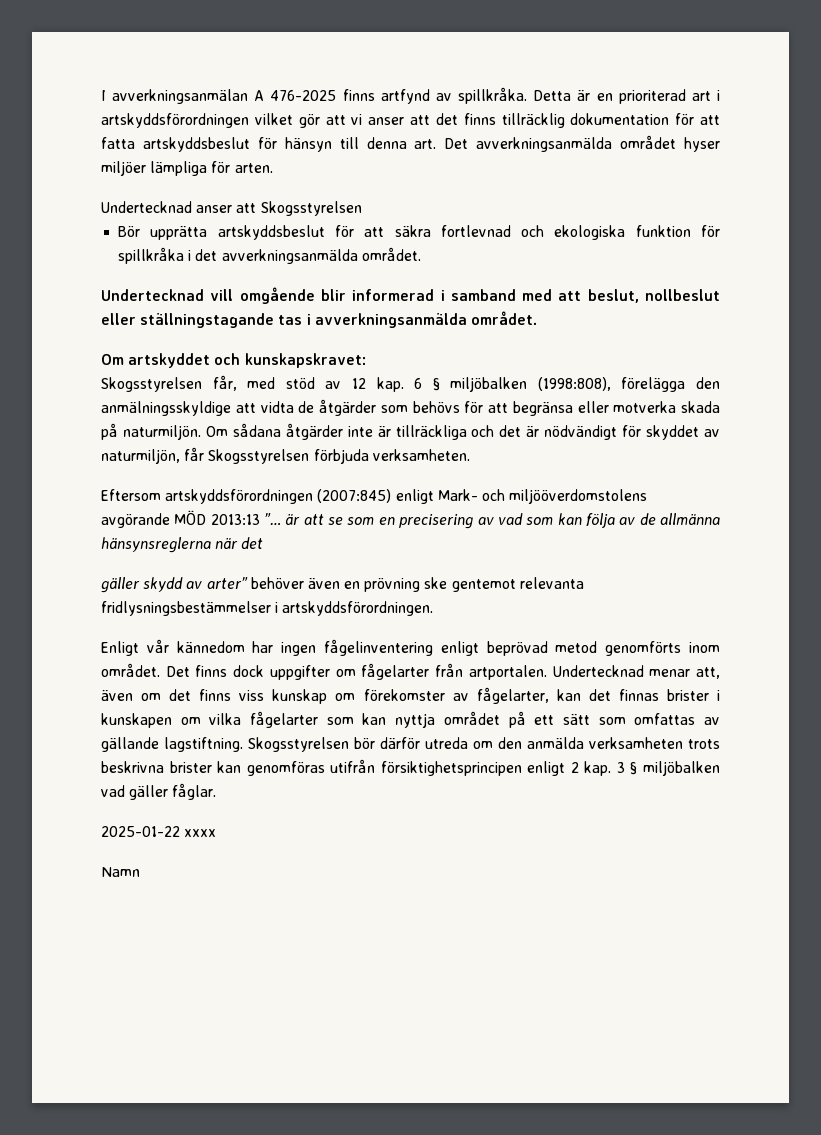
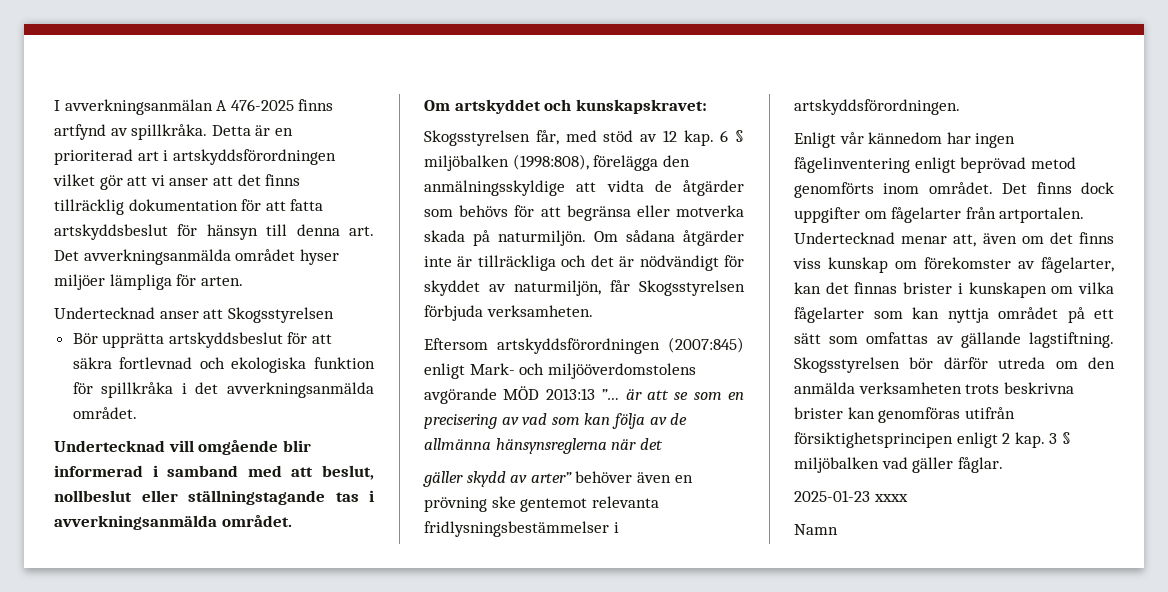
- 2025-01-22 xxxx
+ 2025-01-23 xxxx

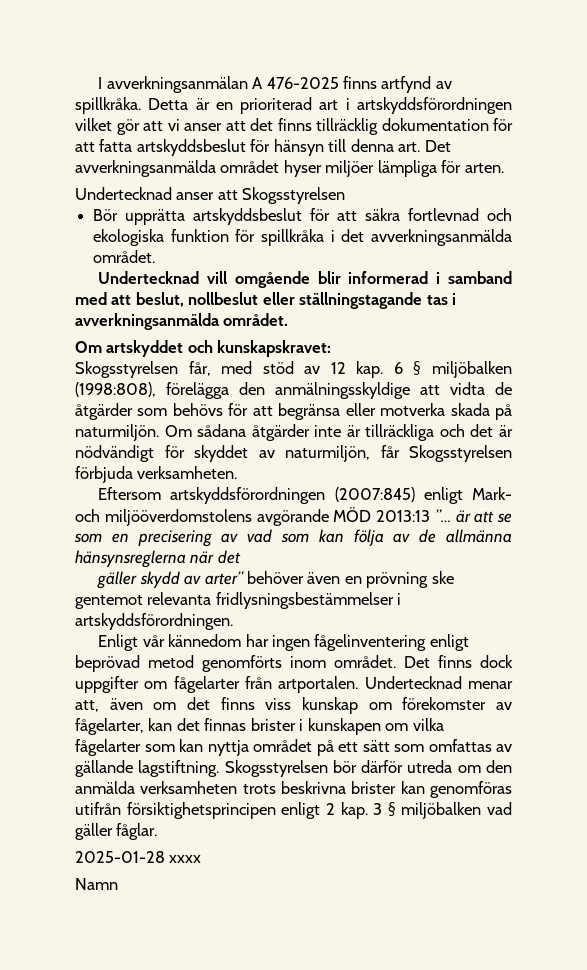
- 2025-01-23 xxxx
+ 2025-01-28 xxxx

